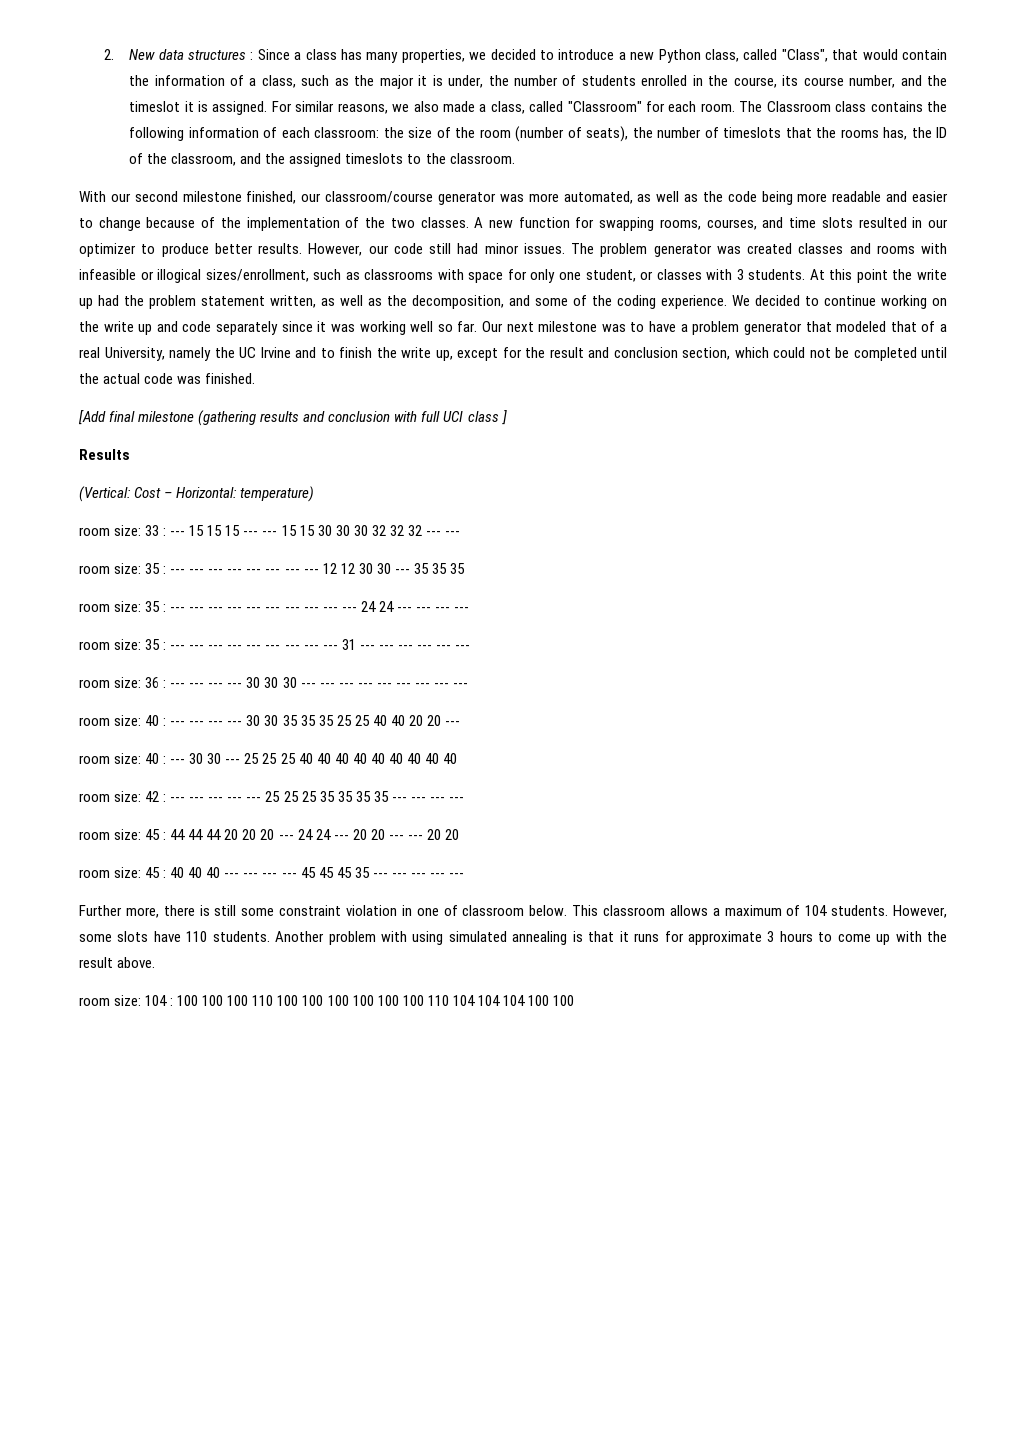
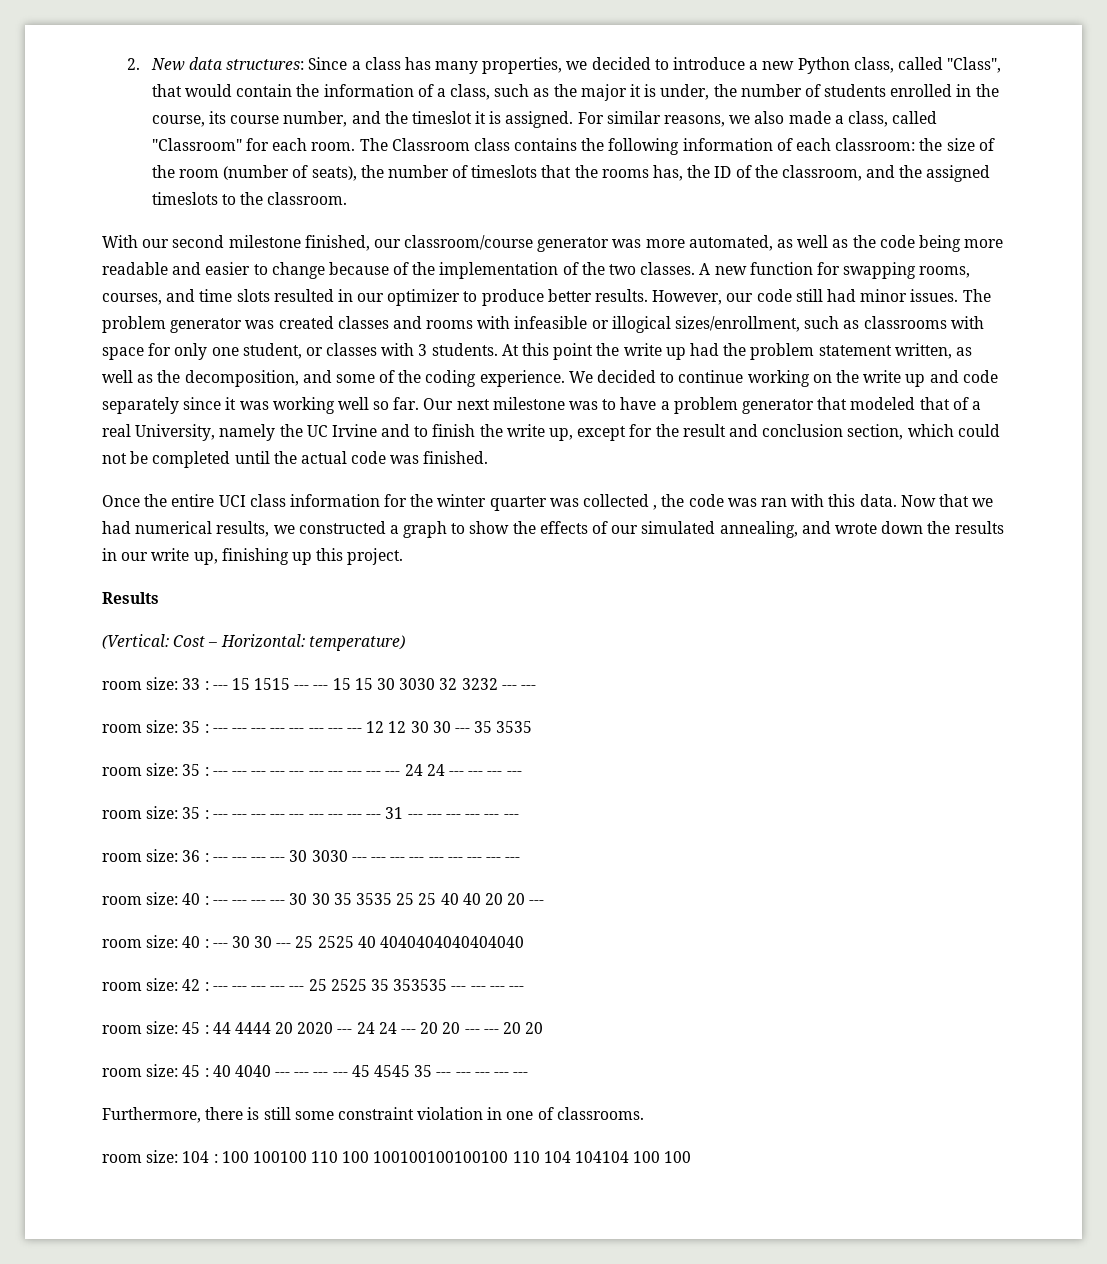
- 2. New data structures : Since a class has many properties, we decided to introduce a new Python class, called "Class", that would contain the information of a class, such as the major it is under, the number of students enrolled in the course, its course number, and the timeslot it is assigned.
+ 2. New data structures: Since a class has many properties, we decided to introduce a new Python class, called "Class", that would contain the information of a class, such as the major it is under, the number of students enrolled in the course, its course number, and the timeslot it is assigned.
- [Add final milestone (gathering results and conclusion with full UCI class ]
+ Once the entire UCI class information for the winter quarter was collected , the code was ran with this data. Now that we had numerical results, we constructed a graph to show the effects of our simulated annealing, and wrote down the results in our write up, finishing up this project.
- room size: 33 : --- 15 15 15 --- --- 15 15 30 30 30 32 32 32 --- ---
+ room size: 33 : --- 15 1515 --- --- 15 15 30 3030 32 3232 --- ---
- room size: 35 : --- --- --- --- --- --- --- --- 12 12 30 30 --- 35 35 35
+ room size: 35 : --- --- --- --- --- --- --- --- 12 12 30 30 --- 35 3535
- room size: 36 : --- --- --- --- 30 30 30 --- --- --- --- --- --- --- --- ---
+ room size: 36 : --- --- --- --- 30 3030 --- --- --- --- --- --- --- --- ---
- room size: 40 : --- --- --- --- 30 30 35 35 35 25 25 40 40 20 20 ---
+ room size: 40 : --- --- --- --- 30 30 35 3535 25 25 40 40 20 20 ---
- room size: 40 : --- 30 30 --- 25 25 25 40 40 40 40 40 40 40 40 40
+ room size: 40 : --- 30 30 --- 25 2525 40 4040404040404040
- room size: 42 : --- --- --- --- --- 25 25 25 35 35 35 35 --- --- --- ---
+ room size: 42 : --- --- --- --- --- 25 2525 35 353535 --- --- --- ---
- room size: 45 : 44 44 44 20 20 20 --- 24 24 --- 20 20 --- --- 20 20
+ room size: 45 : 44 4444 20 2020 --- 24 24 --- 20 20 --- --- 20 20
- room size: 45 : 40 40 40 --- --- --- --- 45 45 45 35 --- --- --- --- ---
+ room size: 45 : 40 4040 --- --- --- --- 45 4545 35 --- --- --- --- ---
- Further more, there is still some constraint violation in one of classroom below. This classroom allows a maximum of 104 students. However, some slots have 110 students. Another problem with using simulated annealing is that it runs for approximate 3 hours to come up with the result above.
+ Furthermore, there is still some constraint violation in one of classrooms.
- room size: 104 : 100 100 100 110 100 100 100 100 100 100 110 104 104 104 100 100
+ room size: 104 : 100 100100 110 100 100100100100100 110 104 104104 100 100

